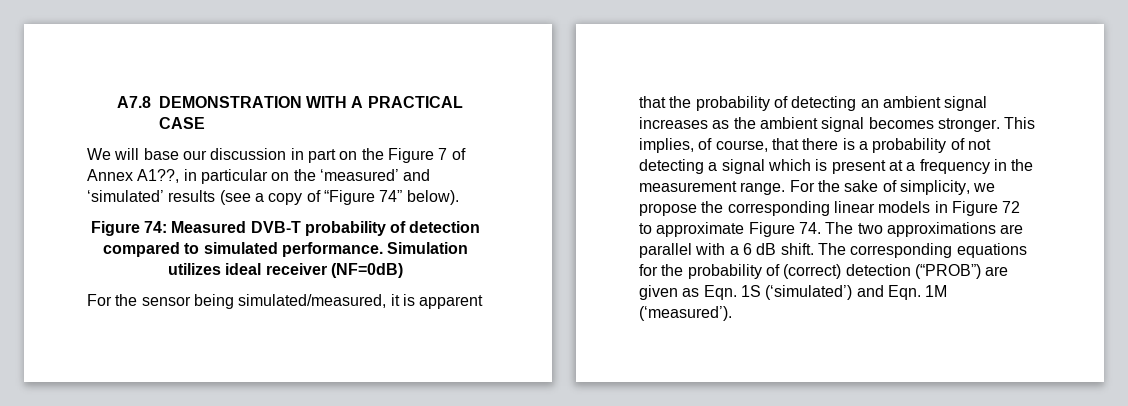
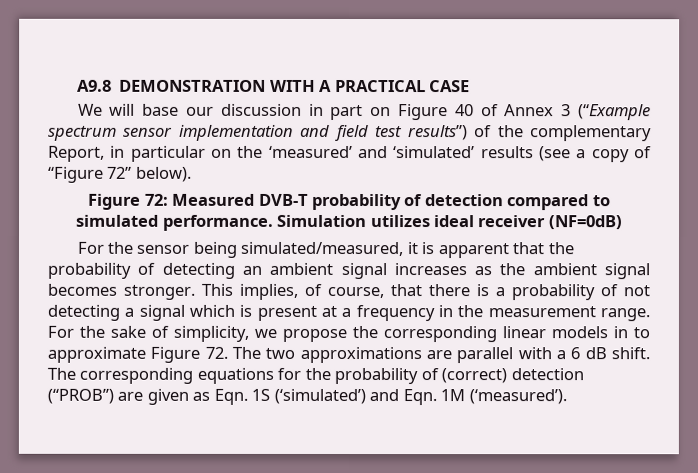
- A7.8 DEMONSTRATION WITH A PRACTICAL CASE
+ A9.8 DEMONSTRATION WITH A PRACTICAL CASE
- We will base our discussion in part on the Figure 7 of Annex A1??, in particular on the ‘measured’ and ‘simulated’ results (see a copy of “Figure 74” below).
+ We will base our discussion in part on Figure 40 of Annex 3 (“Example spectrum sensor implementation and field test results”) of the complementary Report, in particular on the ‘measured’ and ‘simulated’ results (see a copy of “Figure 72” below).
- Figure 74: Measured DVB-T probability of detection compared to simulated performance.
+ Figure 72: Measured DVB-T probability of detection compared to simulated performance.
- For the sake of simplicity, we propose the corresponding linear models in Figure 72 to approximate Figure 74. The two approximations are parallel with a 6 dB shift.
+ For the sake of simplicity, we propose the corresponding linear models in to approximate Figure 72. The two approximations are parallel with a 6 dB shift.

